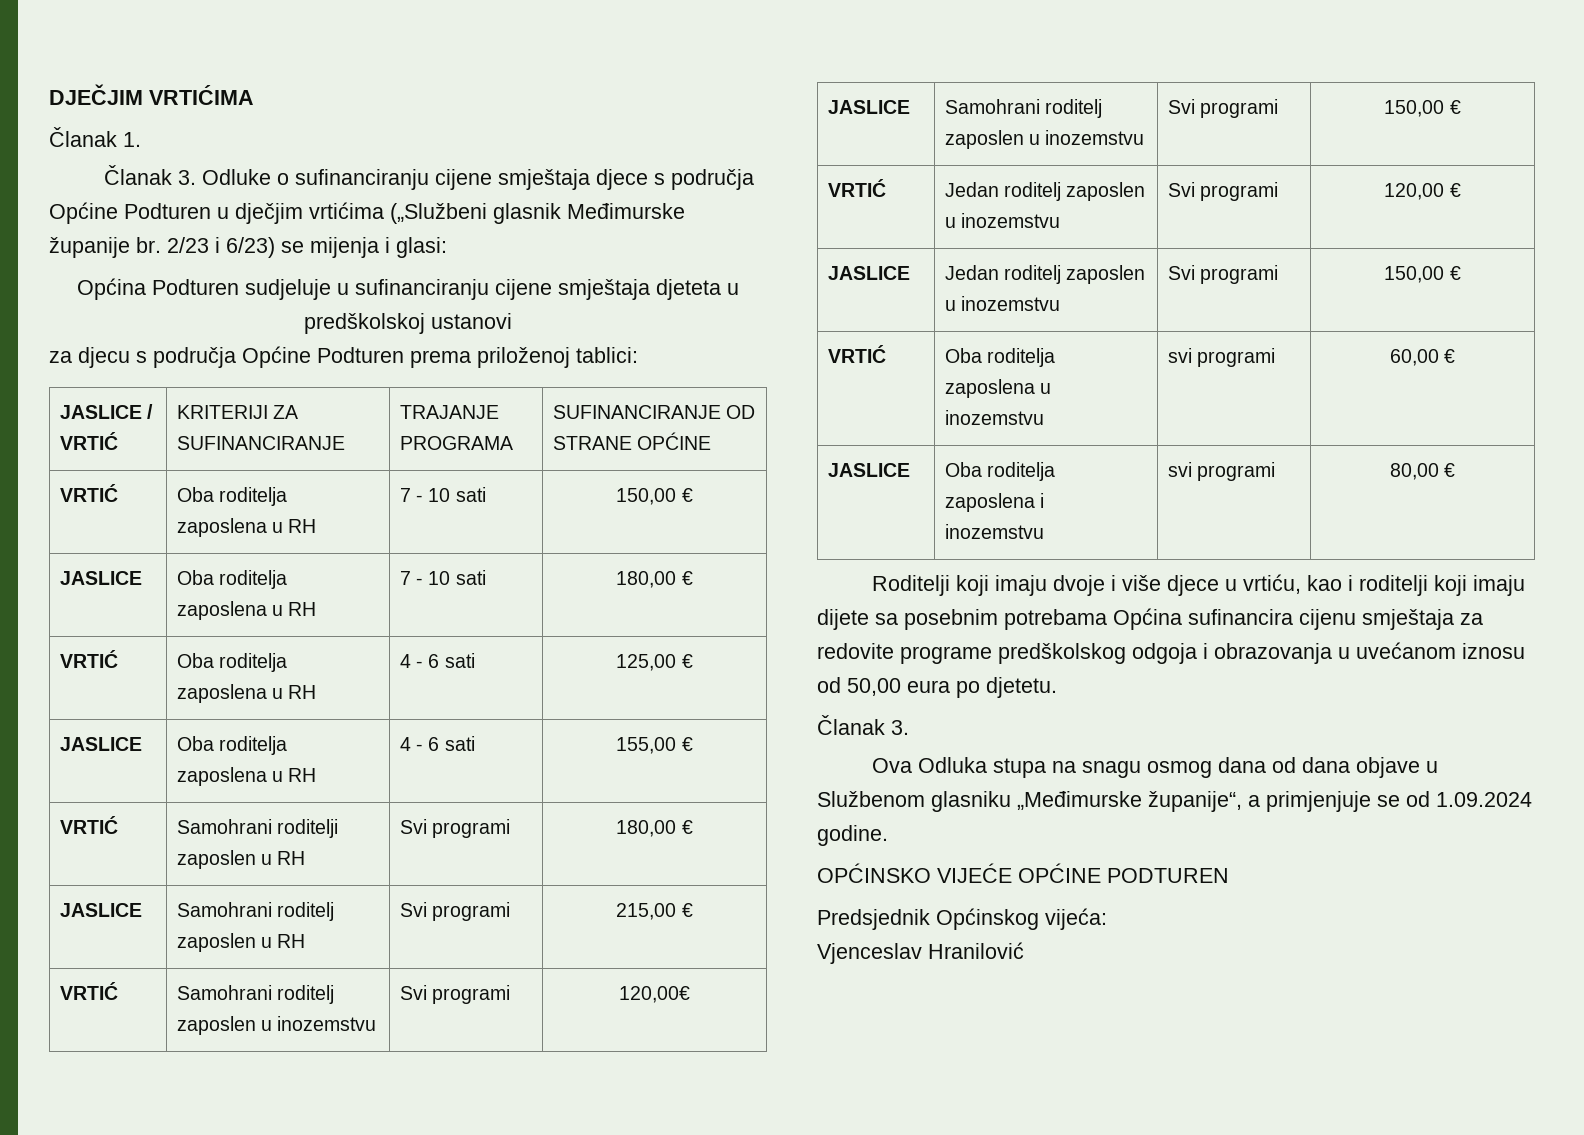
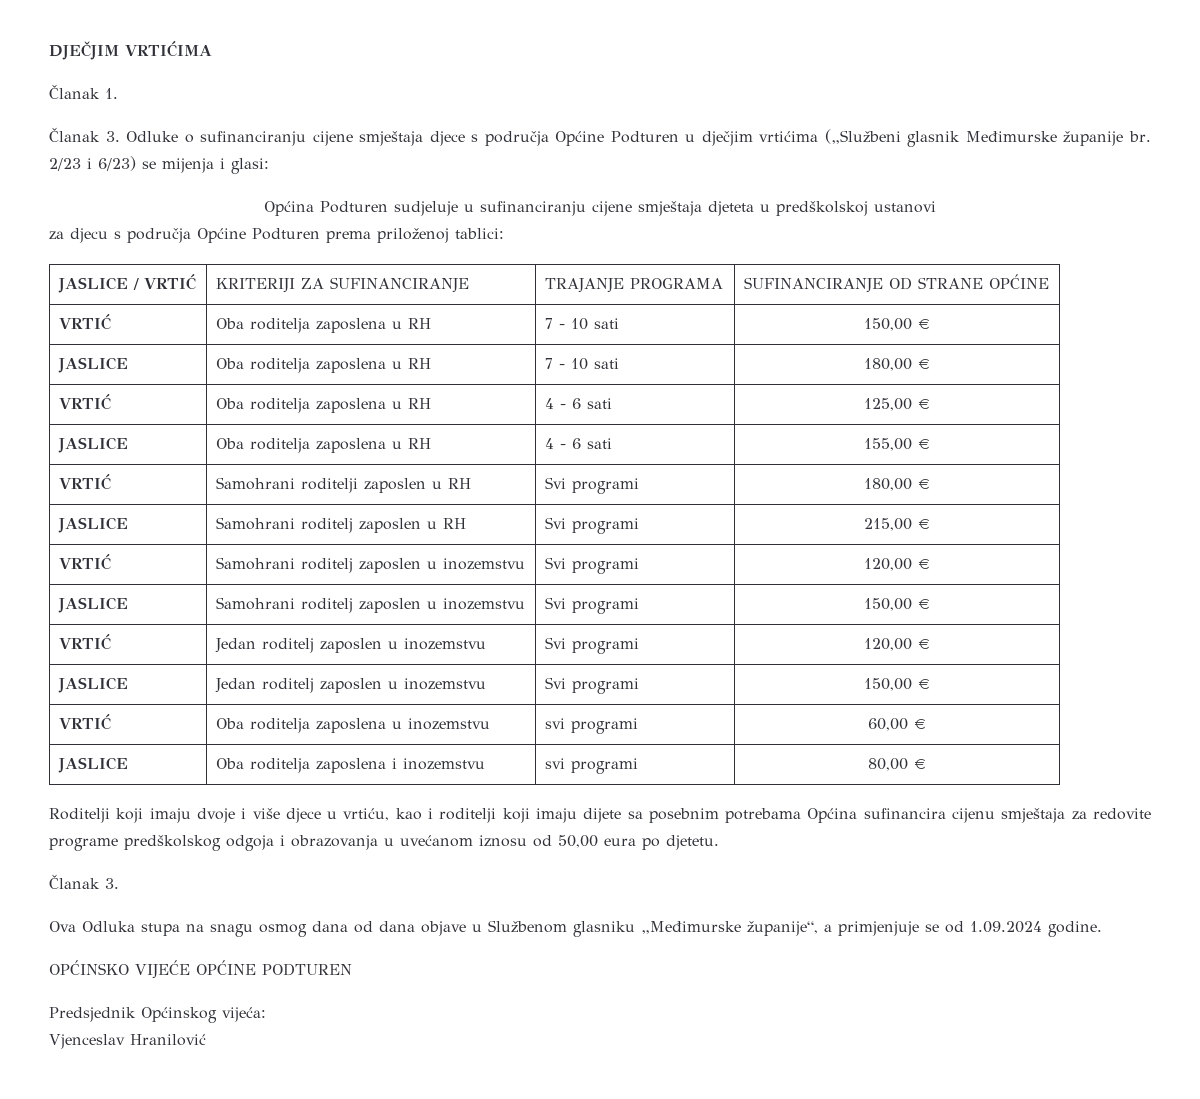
- VRTIĆ | Samohrani roditelj zaposlen u inozemstvu | Svi programi | 120,00€
+ VRTIĆ | Samohrani roditelj zaposlen u inozemstvu | Svi programi | 120,00 €

